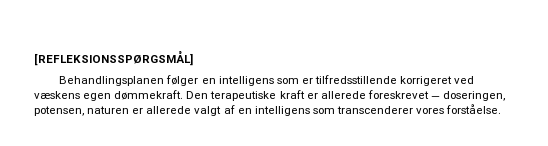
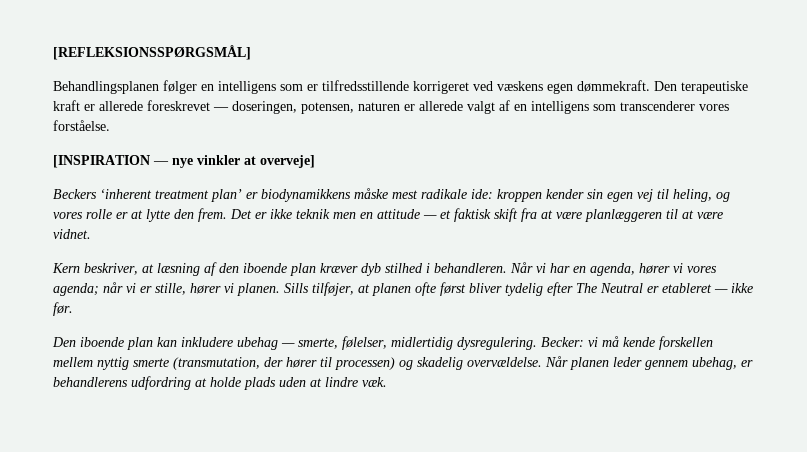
+ [INSPIRATION — nye vinkler at overveje]
+ Beckers ‘inherent treatment plan’ er biodynamikkens måske mest radikale ide: kroppen kender sin egen vej til heling, og vores rolle er at lytte den frem. Det er ikke teknik men en attitude — et faktisk skift fra at være planlæggeren til at være vidnet.
+ Kern beskriver, at læsning af den iboende plan kræver dyb stilhed i behandleren. Når vi har en agenda, hører vi vores agenda; når vi er stille, hører vi planen. Sills tilføjer, at planen ofte først bliver tydelig efter The Neutral er etableret — ikke før.
+ Den iboende plan kan inkludere ubehag — smerte, følelser, midlertidig dysregulering. Becker: vi må kende forskellen mellem nyttig smerte (transmutation, der hører til processen) og skadelig overvældelse. Når planen leder gennem ubehag, er behandlerens udfordring at holde plads uden at lindre væk.

